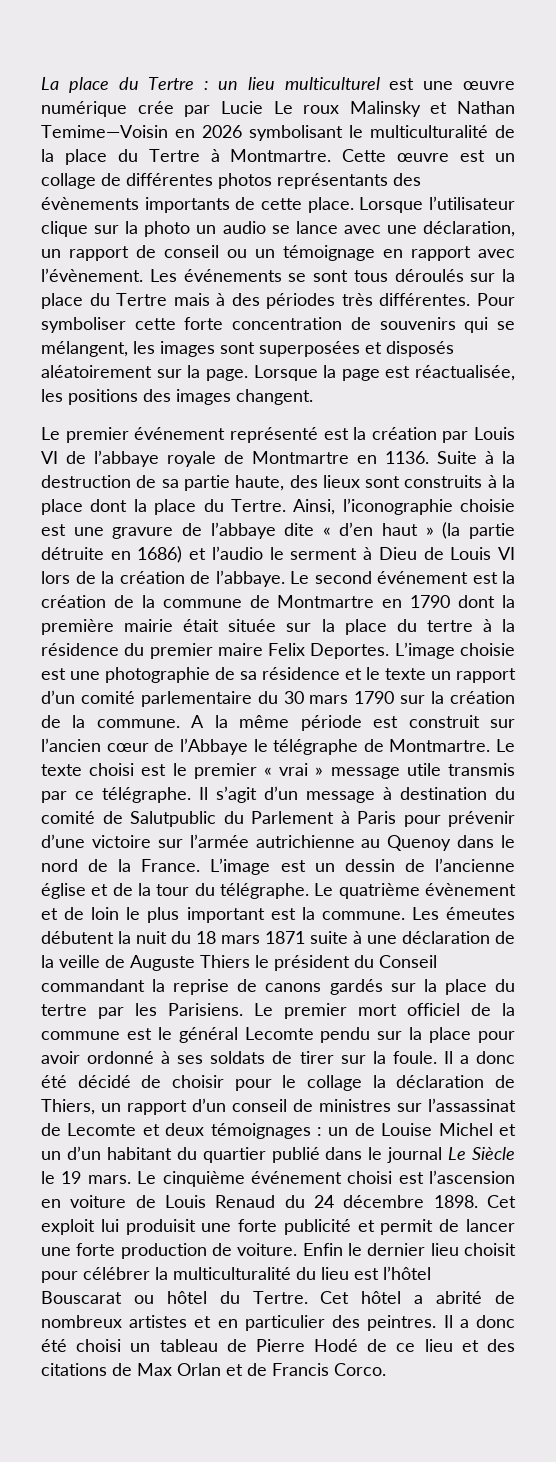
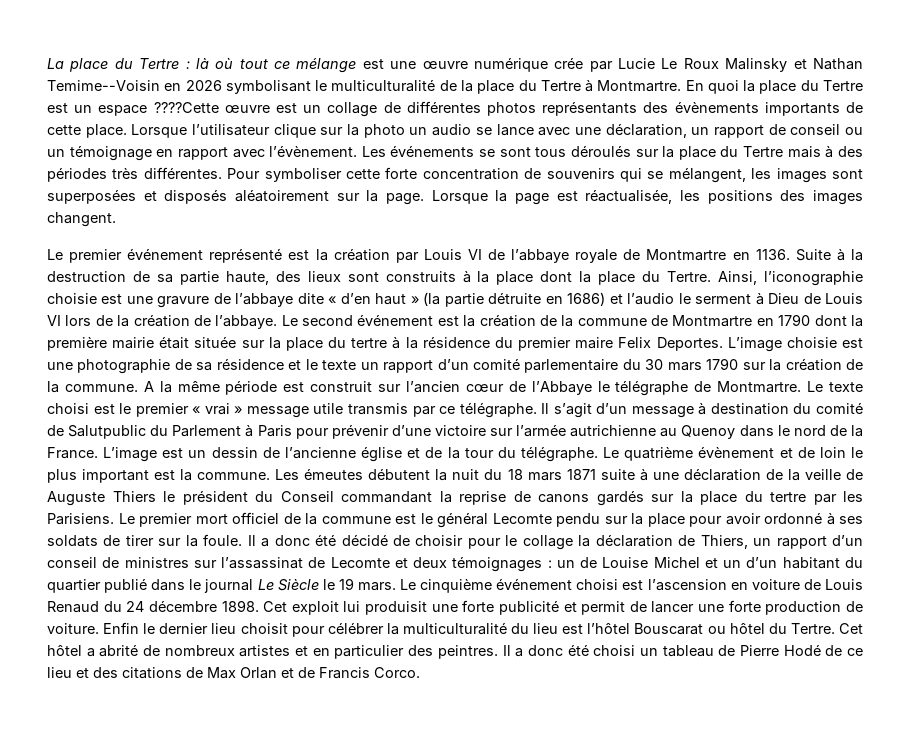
- La place du Tertre : un lieu multiculturel est une œuvre numérique crée par Lucie Le roux Malinsky et Nathan Temime—Voisin en 2026 symbolisant le multiculturalité de la place du Tertre à Montmartre.
+ La place du Tertre : là où tout ce mélange est une œuvre numérique crée par Lucie Le Roux Malinsky et Nathan Temime--Voisin en 2026 symbolisant le multiculturalité de la place du Tertre à Montmartre.
- Cette œuvre est un collage de différentes photos représentants des évènements importants de cette place.
+ En quoi la place du Tertre est un espace ????Cette œuvre est un collage de différentes photos représentants des évènements importants de cette place.

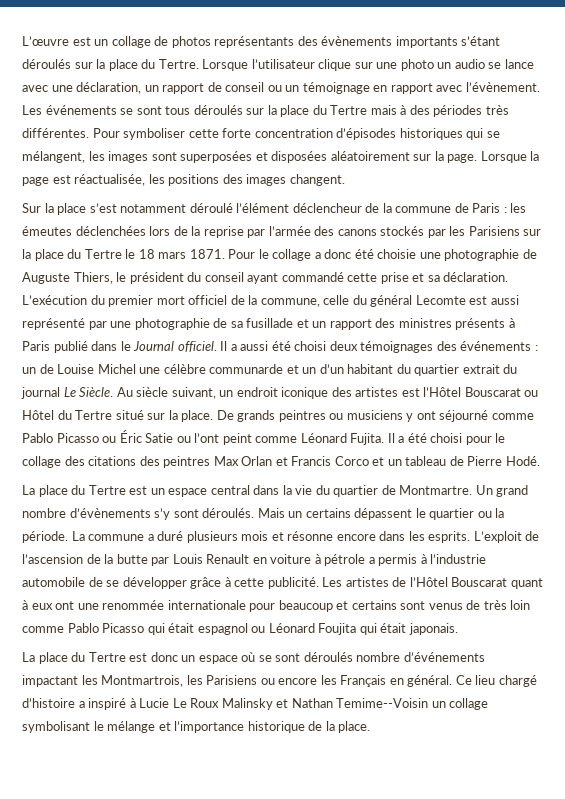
- La place du Tertre : là où tout ce mélange est une œuvre numérique crée par Lucie Le Roux Malinsky et Nathan Temime--Voisin en 2026 symbolisant le multiculturalité de la place du Tertre à Montmartre. En quoi la place du Tertre est un espace ????Cette œuvre est un collage de différentes photos représentants des évènements importants de cette place.
+ L’œuvre est un collage de photos représentants des évènements importants s’étant déroulés sur la place du Tertre.
- Lorsque l’utilisateur clique sur la photo un audio se lance avec une déclaration, un rapport de conseil ou un témoignage en rapport avec l’évènement.
+ Lorsque l’utilisateur clique sur une photo un audio se lance avec une déclaration, un rapport de conseil ou un témoignage en rapport avec l’évènement.
- Pour symboliser cette forte concentration de souvenirs qui se mélangent, les images sont superposées et disposés aléatoirement sur la page.
+ Pour symboliser cette forte concentration d’épisodes historiques qui se mélangent, les images sont superposées et disposées aléatoirement sur la page.
- Le premier événement représenté est la création par Louis VI de l’abbaye royale de Montmartre en 1136. Suite à la destruction de sa partie haute, des lieux sont construits à la place dont la place du Tertre. Ainsi, l’iconographie choisie est une gravure de l’abbaye dite « d’en haut » (la partie détruite en 1686) et l’audio le serment à Dieu de Louis VI lors de la création de l’abbaye. Le second événement est la création de la commune de Montmartre en 1790 dont la première mairie était située sur la place du tertre à la résidence du premier maire Felix Deportes. L’image choisie est une photographie de sa résidence et le texte un rapport d’un comité parlementaire du 30 mars 1790 sur la création de la commune. A la même période est construit sur l’ancien cœur de l’Abbaye le télégraphe de Montmartre. Le texte choisi est le premier « vrai » message utile transmis par ce télégraphe. Il s’agit d’un message à destination du comité de Salutpublic du Parlement à Paris pour prévenir d’une victoire sur l’armée autrichienne au Quenoy dans le nord de la France. L’image est un dessin de l’ancienne église et de la tour du télégraphe. Le quatrième évènement et de loin le plus important est la commune. Les émeutes débutent la nuit du 18 mars 1871 suite à une déclaration de la veille de Auguste Thiers le président du Conseil commandant la reprise de canons gardés sur la place du tertre par les Parisiens. Le premier mort officiel de la commune est le général Lecomte pendu sur la place pour avoir ordonné à ses soldats de tirer sur la foule. Il a donc été décidé de choisir pour le collage la déclaration de Thiers, un rapport d’un conseil de ministres sur l’assassinat de Lecomte et deux témoignages : un de Louise Michel et un d’un habitant du quartier publié dans le journal Le Siècle le 19 mars. Le cinquième événement choisi est l’ascension en voiture de Louis Renaud du 24 décembre 1898. Cet exploit lui produisit une forte publicité et permit de lancer une forte production de voiture. Enfin le dernier lieu choisit pour célébrer la multiculturalité du lieu est l’hôtel Bouscarat ou hôtel du Tertre. Cet hôtel a abrité de nombreux artistes et en particulier des peintres. Il a donc été choisi un tableau de Pierre Hodé de ce lieu et des citations de Max Orlan et de Francis Corco.
+ Sur la place s’est notamment déroulé l’élément déclencheur de la commune de Paris : les émeutes déclenchées lors de la reprise par l’armée des canons stockés par les Parisiens sur la place du Tertre le 18 mars 1871. Pour le collage a donc été choisie une photographie de Auguste Thiers, le président du conseil ayant commandé cette prise et sa déclaration. L’exécution du premier mort officiel de la commune, celle du général Lecomte est aussi représenté par une photographie de sa fusillade et un rapport des ministres présents à Paris publié dans le Journal officiel. Il a aussi été choisi deux témoignages des événements : un de Louise Michel une célèbre communarde et un d’un habitant du quartier extrait du journal Le Siècle. Au siècle suivant, un endroit iconique des artistes est l’Hôtel Bouscarat ou Hôtel du Tertre situé sur la place. De grands peintres ou musiciens y ont séjourné comme Pablo Picasso ou Éric Satie ou l’ont peint comme Léonard Fujita. Il a été choisi pour le collage des citations des peintres Max Orlan et Francis Corco et un tableau de Pierre Hodé.
+ La place du Tertre est un espace central dans la vie du quartier de Montmartre. Un grand nombre d’évènements s’y sont déroulés. Mais un certains dépassent le quartier ou la période. La commune a duré plusieurs mois et résonne encore dans les esprits. L’exploit de l’ascension de la butte par Louis Renault en voiture à pétrole a permis à l’industrie automobile de se développer grâce à cette publicité. Les artistes de l’Hôtel Bouscarat quant à eux ont une renommée internationale pour beaucoup et certains sont venus de très loin comme Pablo Picasso qui était espagnol ou Léonard Foujita qui était japonais.
+ La place du Tertre est donc un espace où se sont déroulés nombre d’événements impactant les Montmartrois, les Parisiens ou encore les Français en général. Ce lieu chargé d’histoire a inspiré à Lucie Le Roux Malinsky et Nathan Temime--Voisin un collage symbolisant le mélange et l’importance historique de la place.

